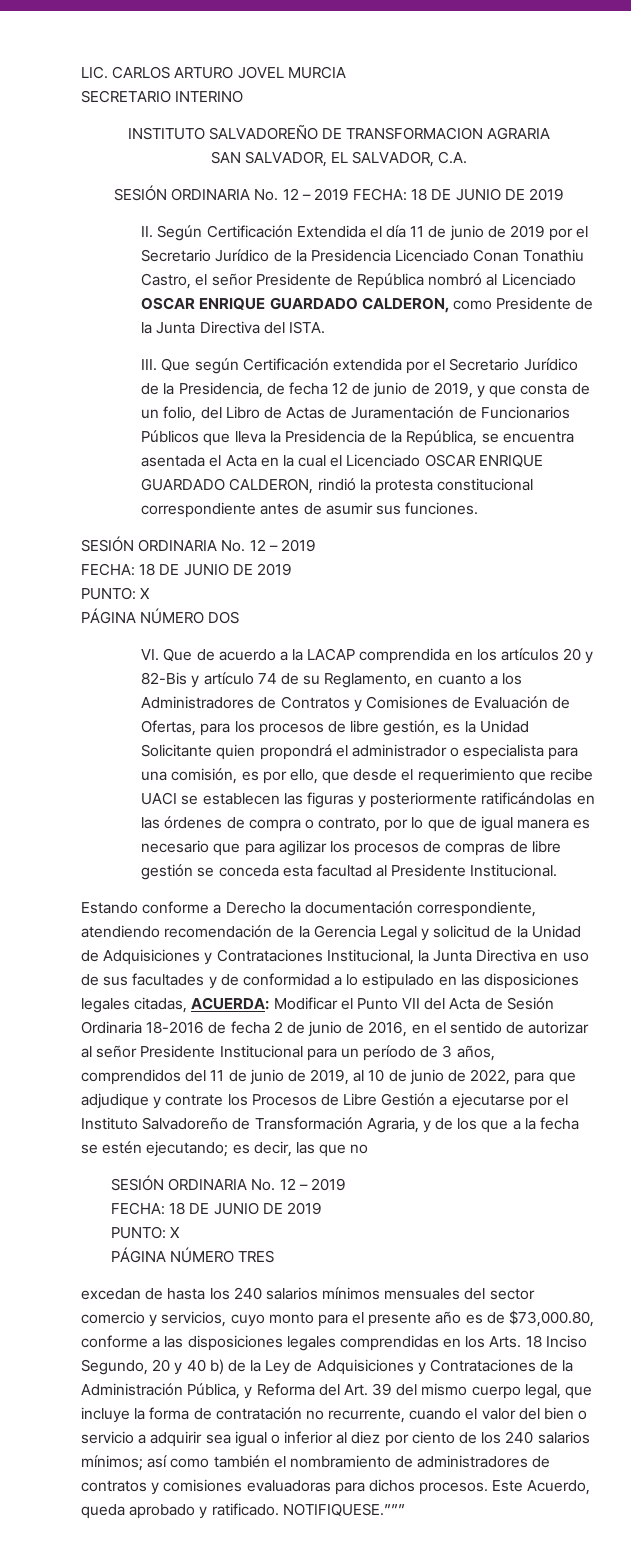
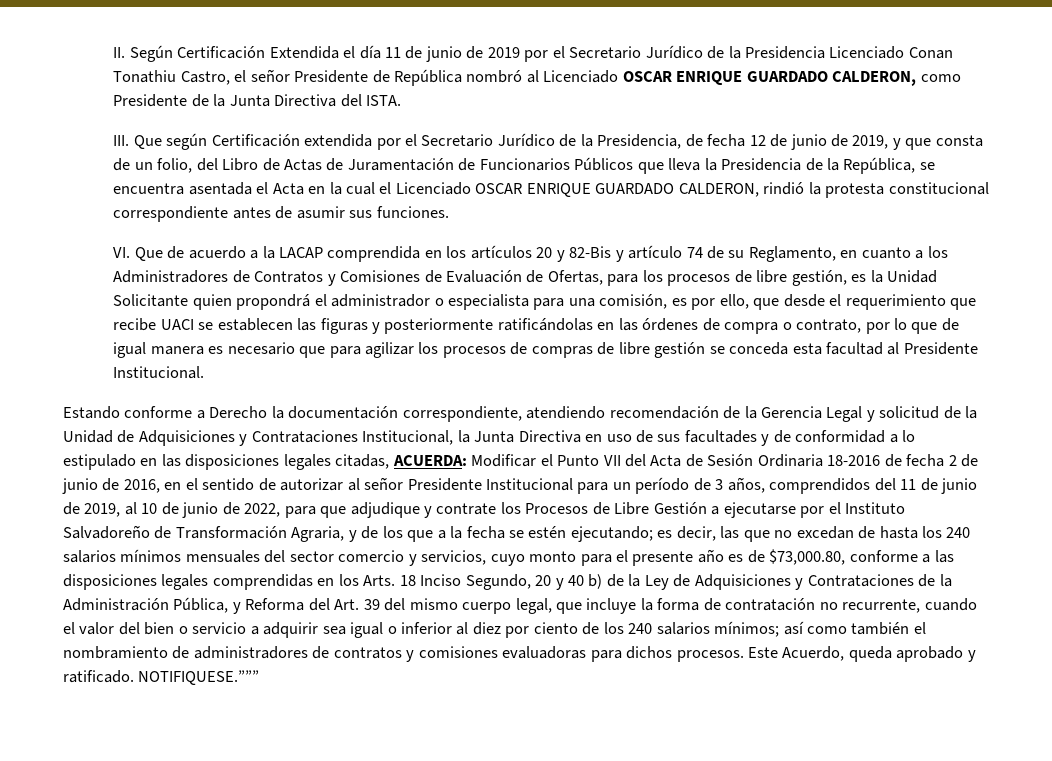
- LIC. CARLOS ARTURO JOVEL MURCIA
- SECRETARIO INTERINO
- INSTITUTO SALVADOREÑO DE TRANSFORMACION AGRARIA
- SAN SALVADOR, EL SALVADOR, C.A.
- SESIÓN ORDINARIA No. 12 – 2019 FECHA: 18 DE JUNIO DE 2019
  III. Que según Certificación extendida por el Secretario Jurídico de la Presidencia, de fecha 12 de junio de 2019, y que consta de un folio, del Libro de Actas de Juramentación de Funcionarios Públicos que lleva la Presidencia de la República, se encuentra asentada el Acta en la cual el Licenciado OSCAR ENRIQUE GUARDADO CALDERON, rindió la protesta constitucional correspondiente antes de asumir sus funciones.
- SESIÓN ORDINARIA No. 12 – 2019
- FECHA: 18 DE JUNIO DE 2019
- PUNTO: X
- PÁGINA NÚMERO DOS
- es decir, las que no
- SESIÓN ORDINARIA No. 12 – 2019
- FECHA: 18 DE JUNIO DE 2019
- PUNTO: X
- PÁGINA NÚMERO TRES
- excedan de hasta los 240 salarios mínimos mensuales del sector comercio y servicios, cuyo monto para el presente año es de $73,000.80, conforme a las disposiciones legales comprendidas en los Arts. 18 Inciso Segundo, 20 y 40 b) de la Ley de Adquisiciones y Contrataciones de la Administración Pública, y Reforma del Art. 39 del mismo cuerpo legal, que incluye la forma de contratación no recurrente, cuando el valor del bien o servicio a adquirir sea igual o inferior al diez por ciento de los 240 salarios mínimos;
+ es decir, las que no excedan de hasta los 240 salarios mínimos mensuales del sector comercio y servicios, cuyo monto para el presente año es de $73,000.80, conforme a las disposiciones legales comprendidas en los Arts. 18 Inciso Segundo, 20 y 40 b) de la Ley de Adquisiciones y Contrataciones de la Administración Pública, y Reforma del Art. 39 del mismo cuerpo legal, que incluye la forma de contratación no recurrente, cuando el valor del bien o servicio a adquirir sea igual o inferior al diez por ciento de los 240 salarios mínimos;

